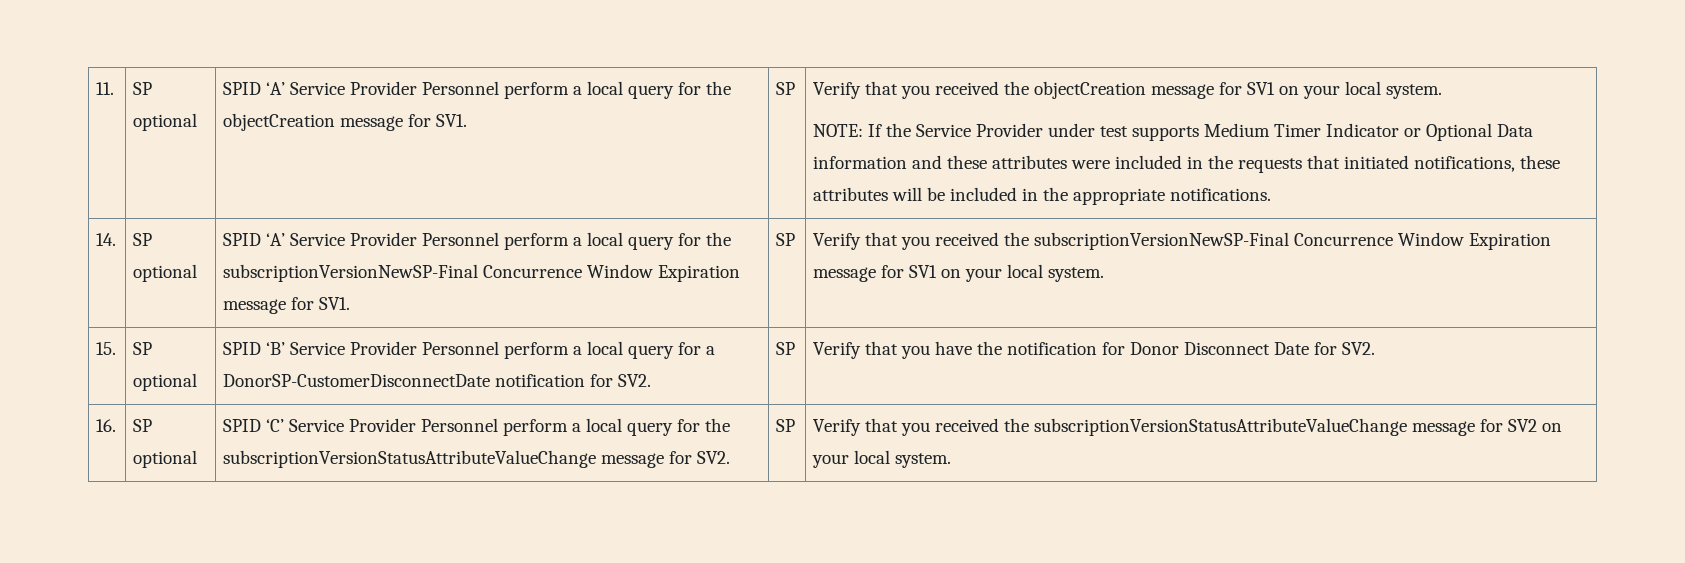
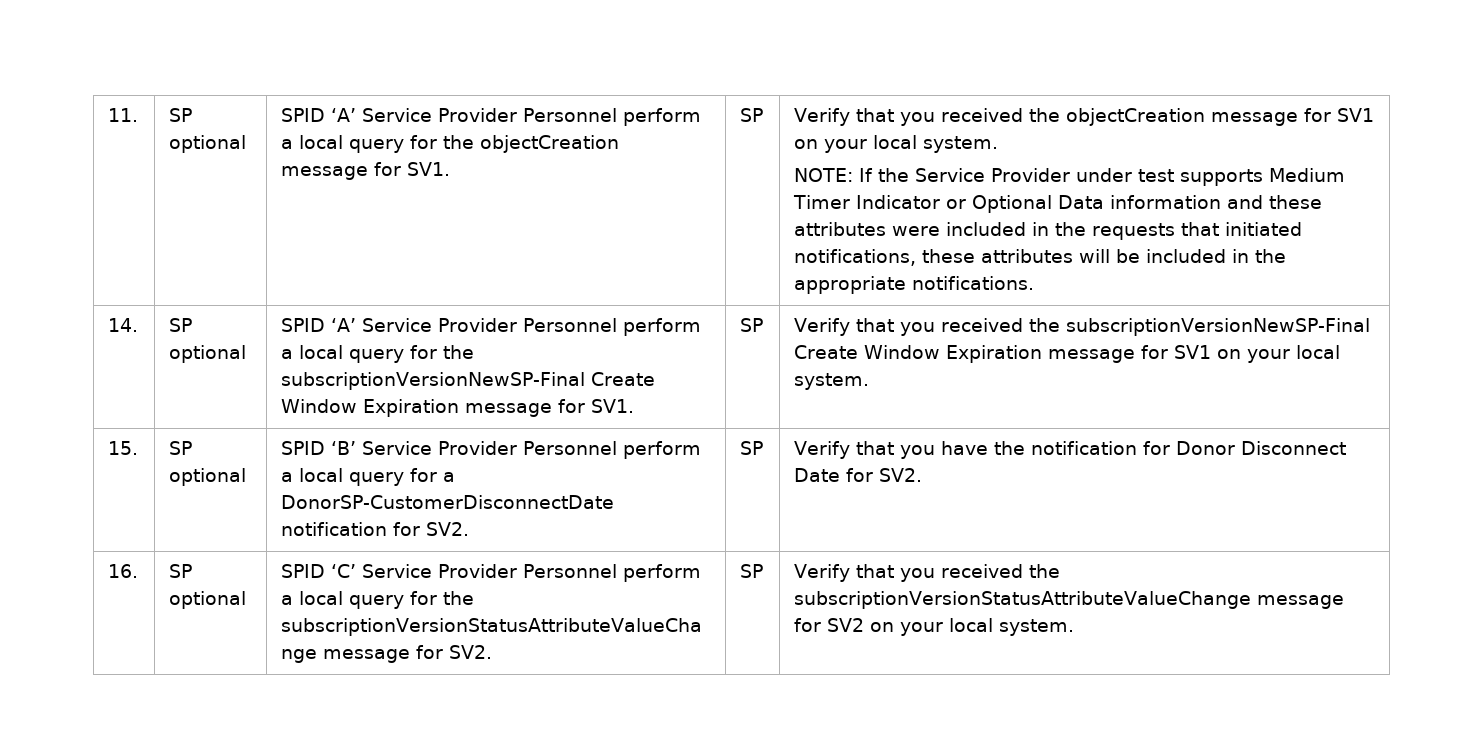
- 14. | SP optional | SPID ‘A’ Service Provider Personnel perform a local query for the subscriptionVersionNewSP-Final Concurrence Window Expiration message for SV1. | SP | Verify that you received the subscriptionVersionNewSP-Final Concurrence Window Expiration message for SV1 on your local system.
+ 14. | SP optional | SPID ‘A’ Service Provider Personnel perform a local query for the subscriptionVersionNewSP-Final Create Window Expiration message for SV1. | SP | Verify that you received the subscriptionVersionNewSP-Final Create Window Expiration message for SV1 on your local system.

